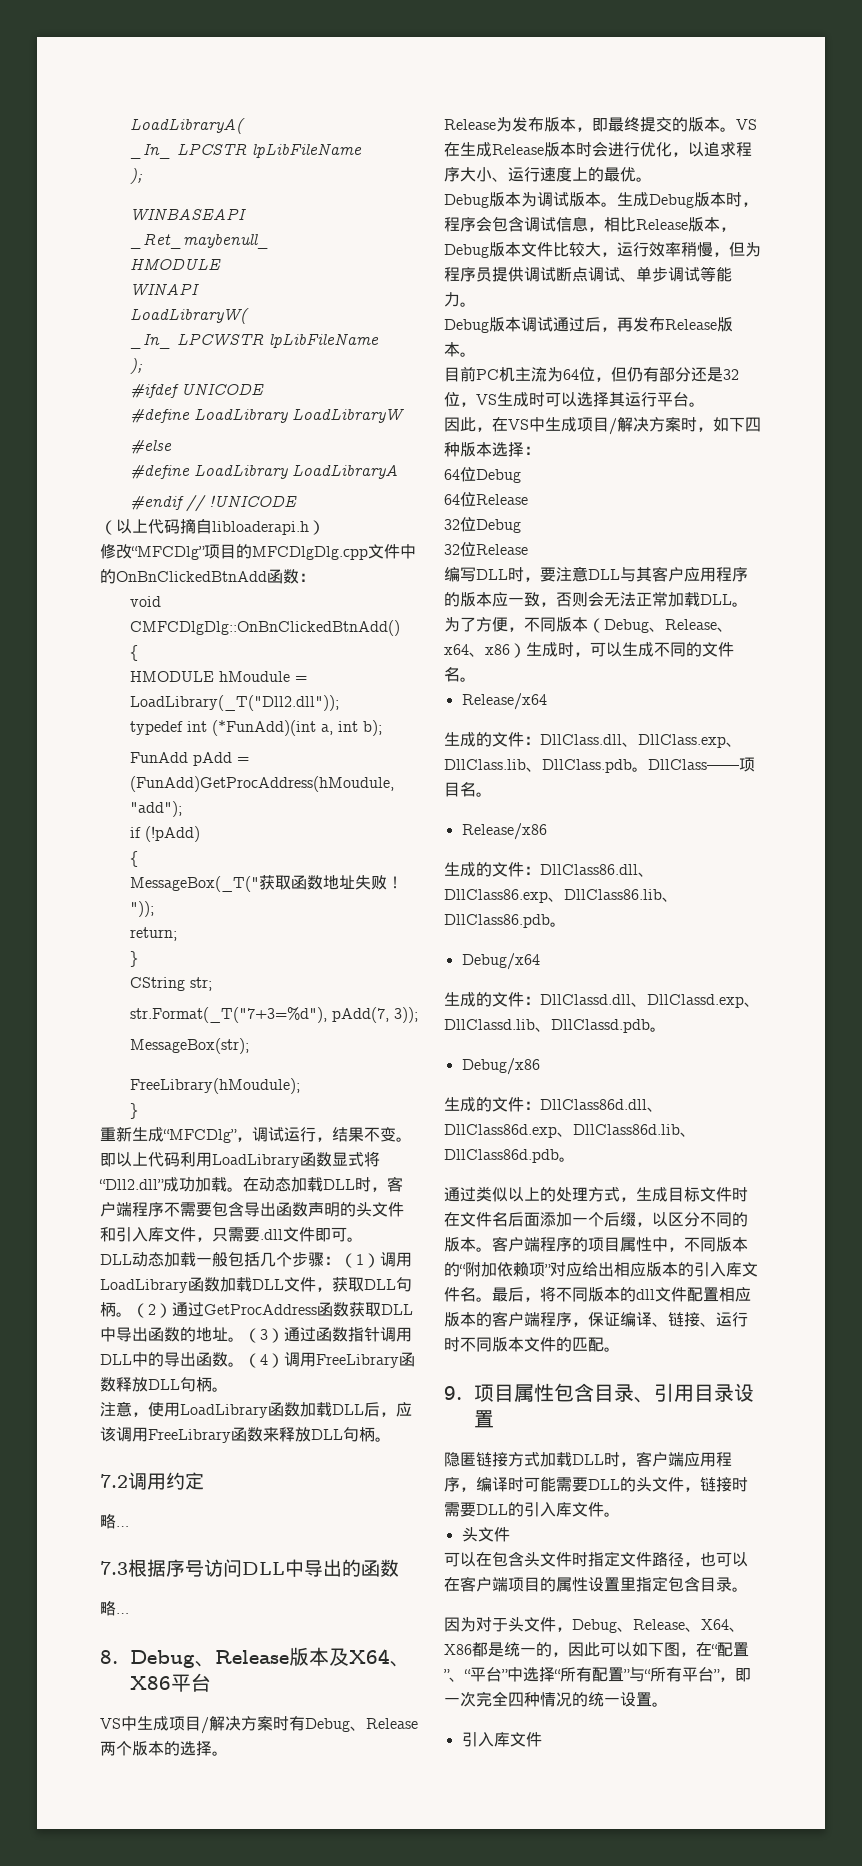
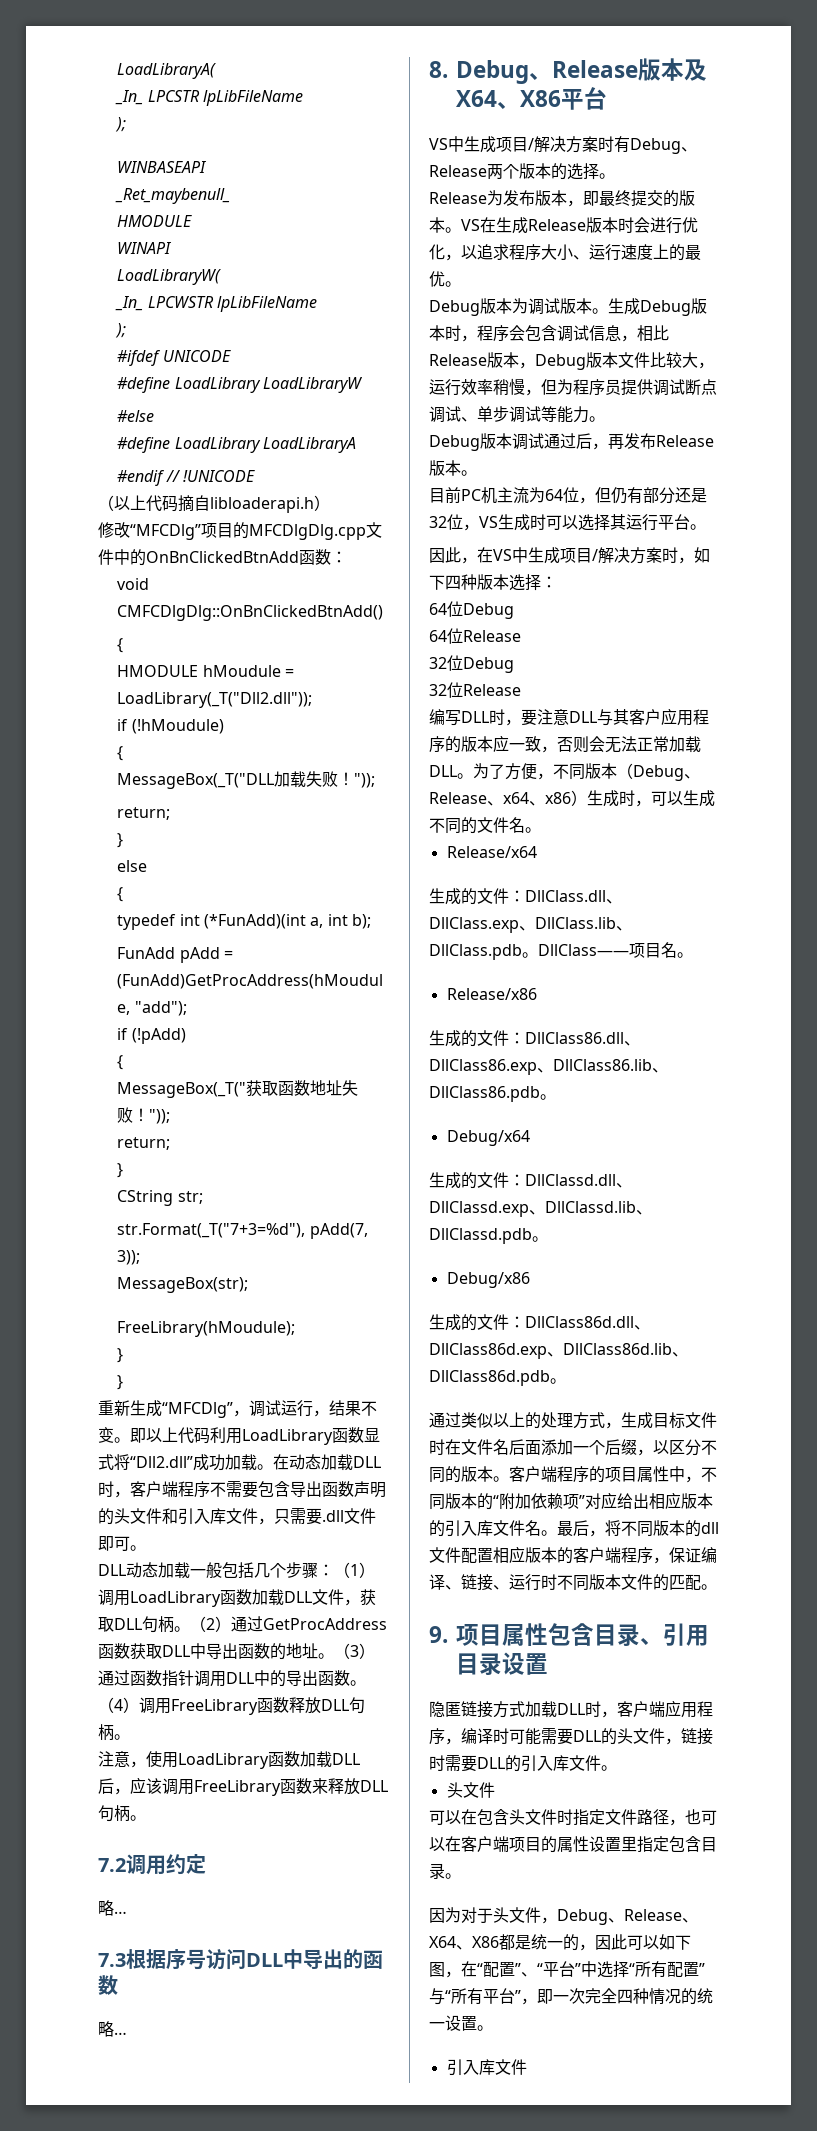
+ if (!hMoudule)
+ {
+ MessageBox(_T("DLL加载失败！"));
+ return;
+ }
+ else
+ {
  FreeLibrary(hMoudule);
+ }

